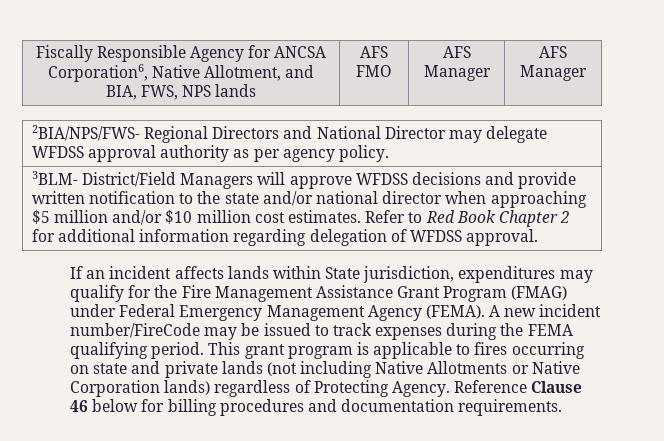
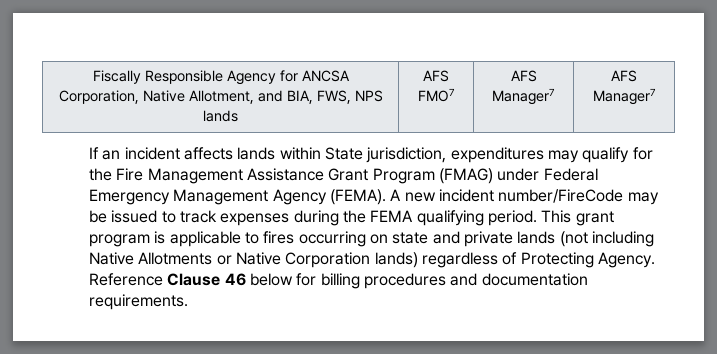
- Fiscally Responsible Agency for ANCSA Corporation6, Native Allotment, and BIA, FWS, NPS lands | AFS FMO | AFS Manager | AFS Manager
- 2BIA/NPS/FWS- Regional Directors and National Director may delegate WFDSS approval authority as per agency policy.
- 3BLM- District/Field Managers will approve WFDSS decisions and provide written notification to the state and/or national director when approaching $5 million and/or $10 million cost estimates. Refer to Red Book Chapter 2 for additional information regarding delegation of WFDSS approval.
+ Fiscally Responsible Agency for ANCSA Corporation, Native Allotment, and BIA, FWS, NPS lands | AFS FMO7 | AFS Manager7 | AFS Manager7

